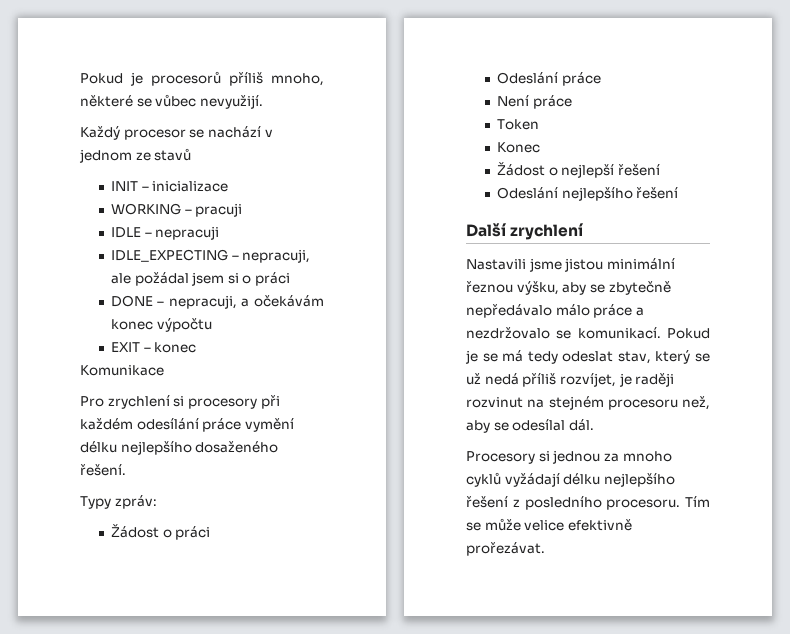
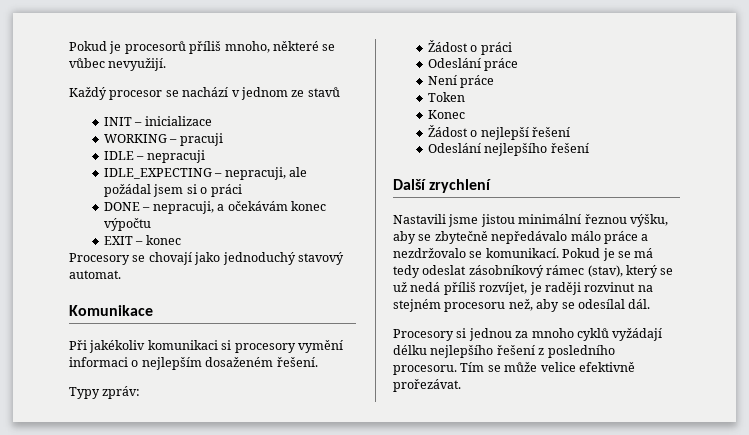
+ Procesory se chovají jako jednoduchý stavový automat.
  Komunikace
- Pro zrychlení si procesory při každém odesílání práce vymění délku nejlepšího dosaženého řešení.
+ Při jakékoliv komunikaci si procesory vymění informaci o nejlepším dosaženém řešení.
- Pokud je se má tedy odeslat stav, který se už nedá příliš rozvíjet, je raději rozvinut na stejném procesoru než, aby se odesílal dál.
+ Pokud je se má tedy odeslat zásobníkový rámec (stav), který se už nedá příliš rozvíjet, je raději rozvinut na stejném procesoru než, aby se odesílal dál.

